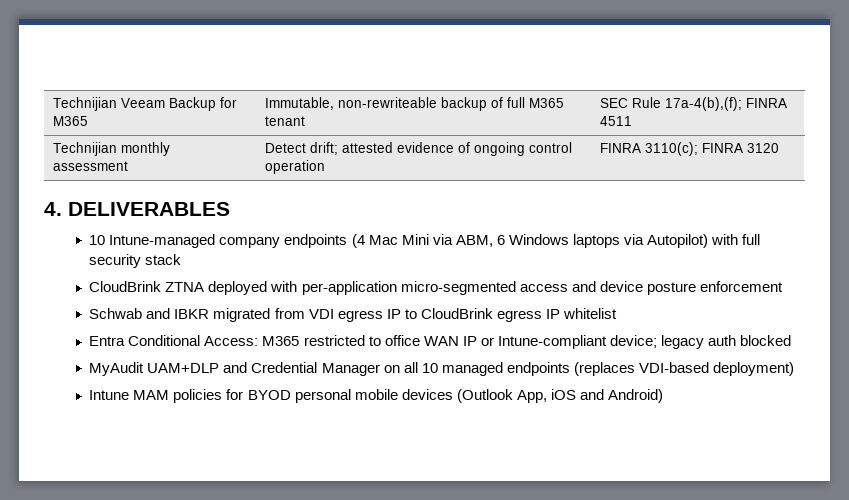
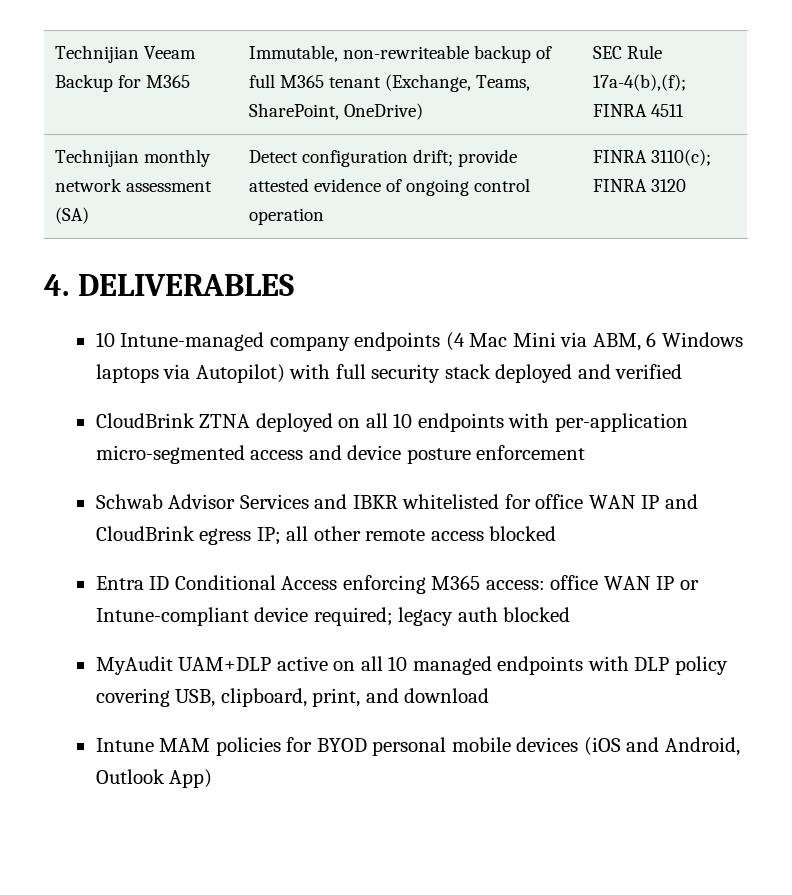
- Technijian Veeam Backup for M365 | Immutable, non-rewriteable backup of full M365 tenant | SEC Rule 17a-4(b),(f); FINRA 4511
+ Technijian Veeam Backup for M365 | Immutable, non-rewriteable backup of full M365 tenant (Exchange, Teams, SharePoint, OneDrive) | SEC Rule 17a-4(b),(f); FINRA 4511
- Technijian monthly assessment | Detect drift; attested evidence of ongoing control operation | FINRA 3110(c); FINRA 3120
+ Technijian monthly network assessment (SA) | Detect configuration drift; provide attested evidence of ongoing control operation | FINRA 3110(c); FINRA 3120
- 10 Intune-managed company endpoints (4 Mac Mini via ABM, 6 Windows laptops via Autopilot) with full security stack
+ 10 Intune-managed company endpoints (4 Mac Mini via ABM, 6 Windows laptops via Autopilot) with full security stack deployed and verified
- CloudBrink ZTNA deployed with per-application micro-segmented access and device posture enforcement
+ CloudBrink ZTNA deployed on all 10 endpoints with per-application micro-segmented access and device posture enforcement
- Schwab and IBKR migrated from VDI egress IP to CloudBrink egress IP whitelist
- Entra Conditional Access: M365 restricted to office WAN IP or Intune-compliant device; legacy auth blocked
+ Schwab Advisor Services and IBKR whitelisted for office WAN IP and CloudBrink egress IP; all other remote access blocked
+ Entra ID Conditional Access enforcing M365 access: office WAN IP or Intune-compliant device required; legacy auth blocked
- MyAudit UAM+DLP and Credential Manager on all 10 managed endpoints (replaces VDI-based deployment)
+ MyAudit UAM+DLP active on all 10 managed endpoints with DLP policy covering USB, clipboard, print, and download
- Intune MAM policies for BYOD personal mobile devices (Outlook App, iOS and Android)
+ Intune MAM policies for BYOD personal mobile devices (iOS and Android, Outlook App)

